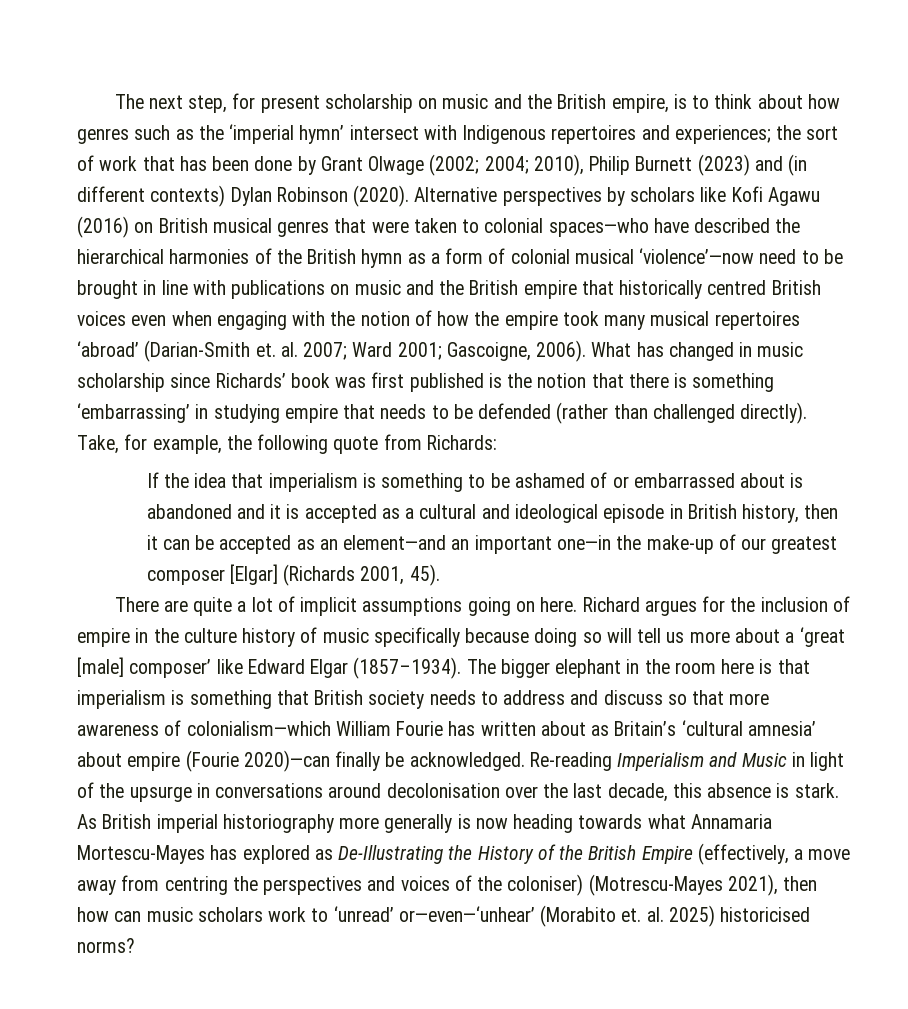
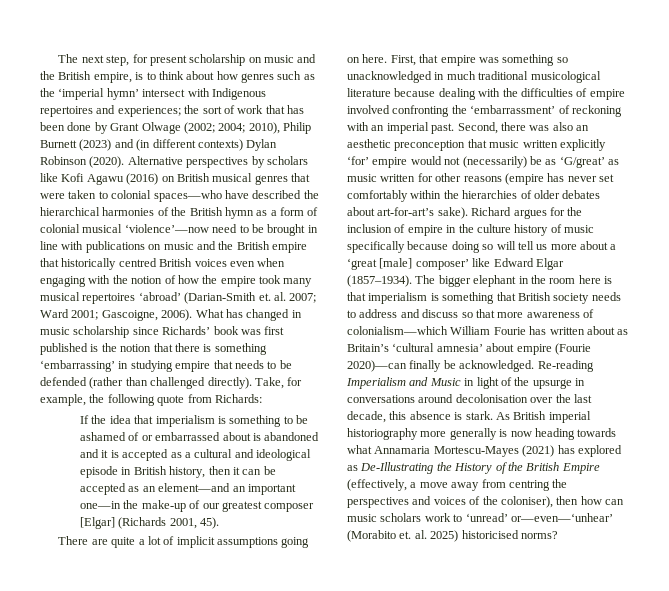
+ First, that empire was something so unacknowledged in much traditional musicological literature because dealing with the difficulties of empire involved confronting the ‘embarrassment’ of reckoning with an imperial past. Second, there was also an aesthetic preconception that music written explicitly ‘for’ empire would not (necessarily) be as ‘G/great’ as music written for other reasons (empire has never set comfortably within the hierarchies of older debates about art-for-art’s sake).
- As British imperial historiography more generally is now heading towards what Annamaria Mortescu-Mayes has explored as De-Illustrating the History of the British Empire (effectively, a move away from centring the perspectives and voices of the coloniser) (Motrescu-Mayes 2021), then how can music scholars work to ‘unread’ or—even—‘unhear’ (Morabito et. al. 2025) historicised norms?
+ As British imperial historiography more generally is now heading towards what Annamaria Mortescu-Mayes (2021) has explored as De-Illustrating the History of the British Empire (effectively, a move away from centring the perspectives and voices of the coloniser), then how can music scholars work to ‘unread’ or—even—‘unhear’ (Morabito et. al. 2025) historicised norms?

